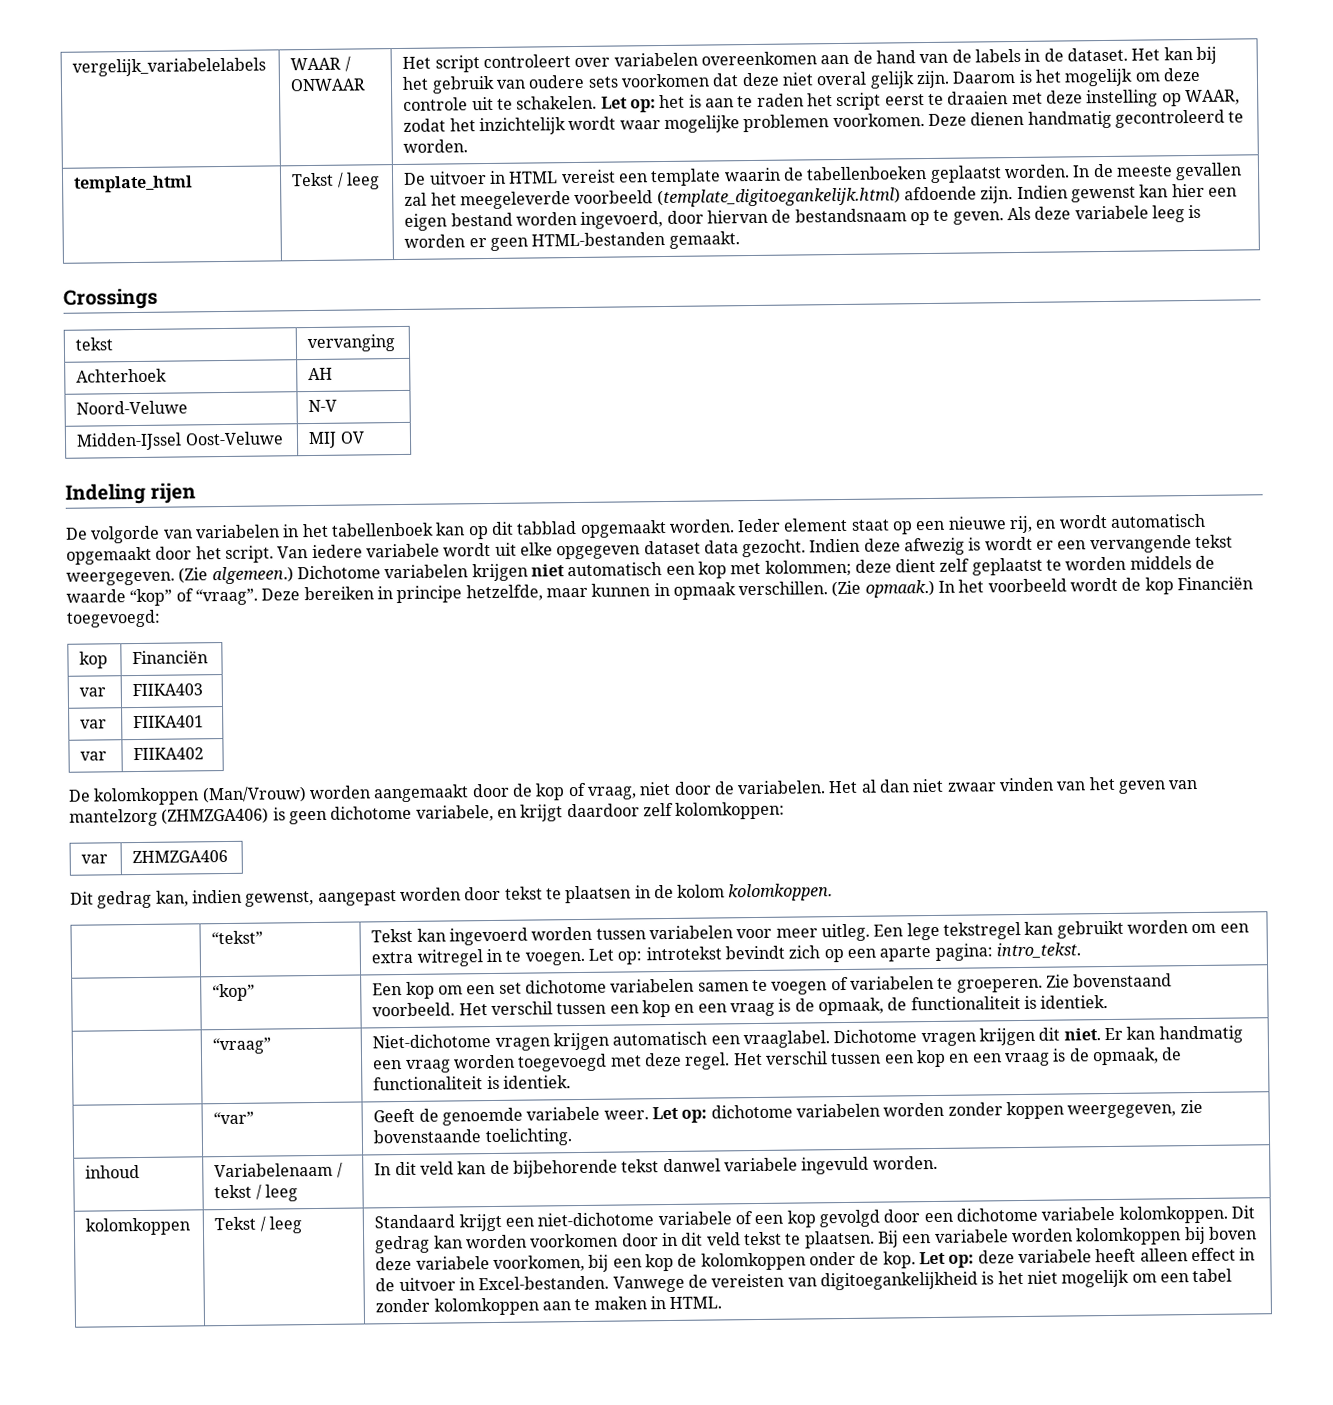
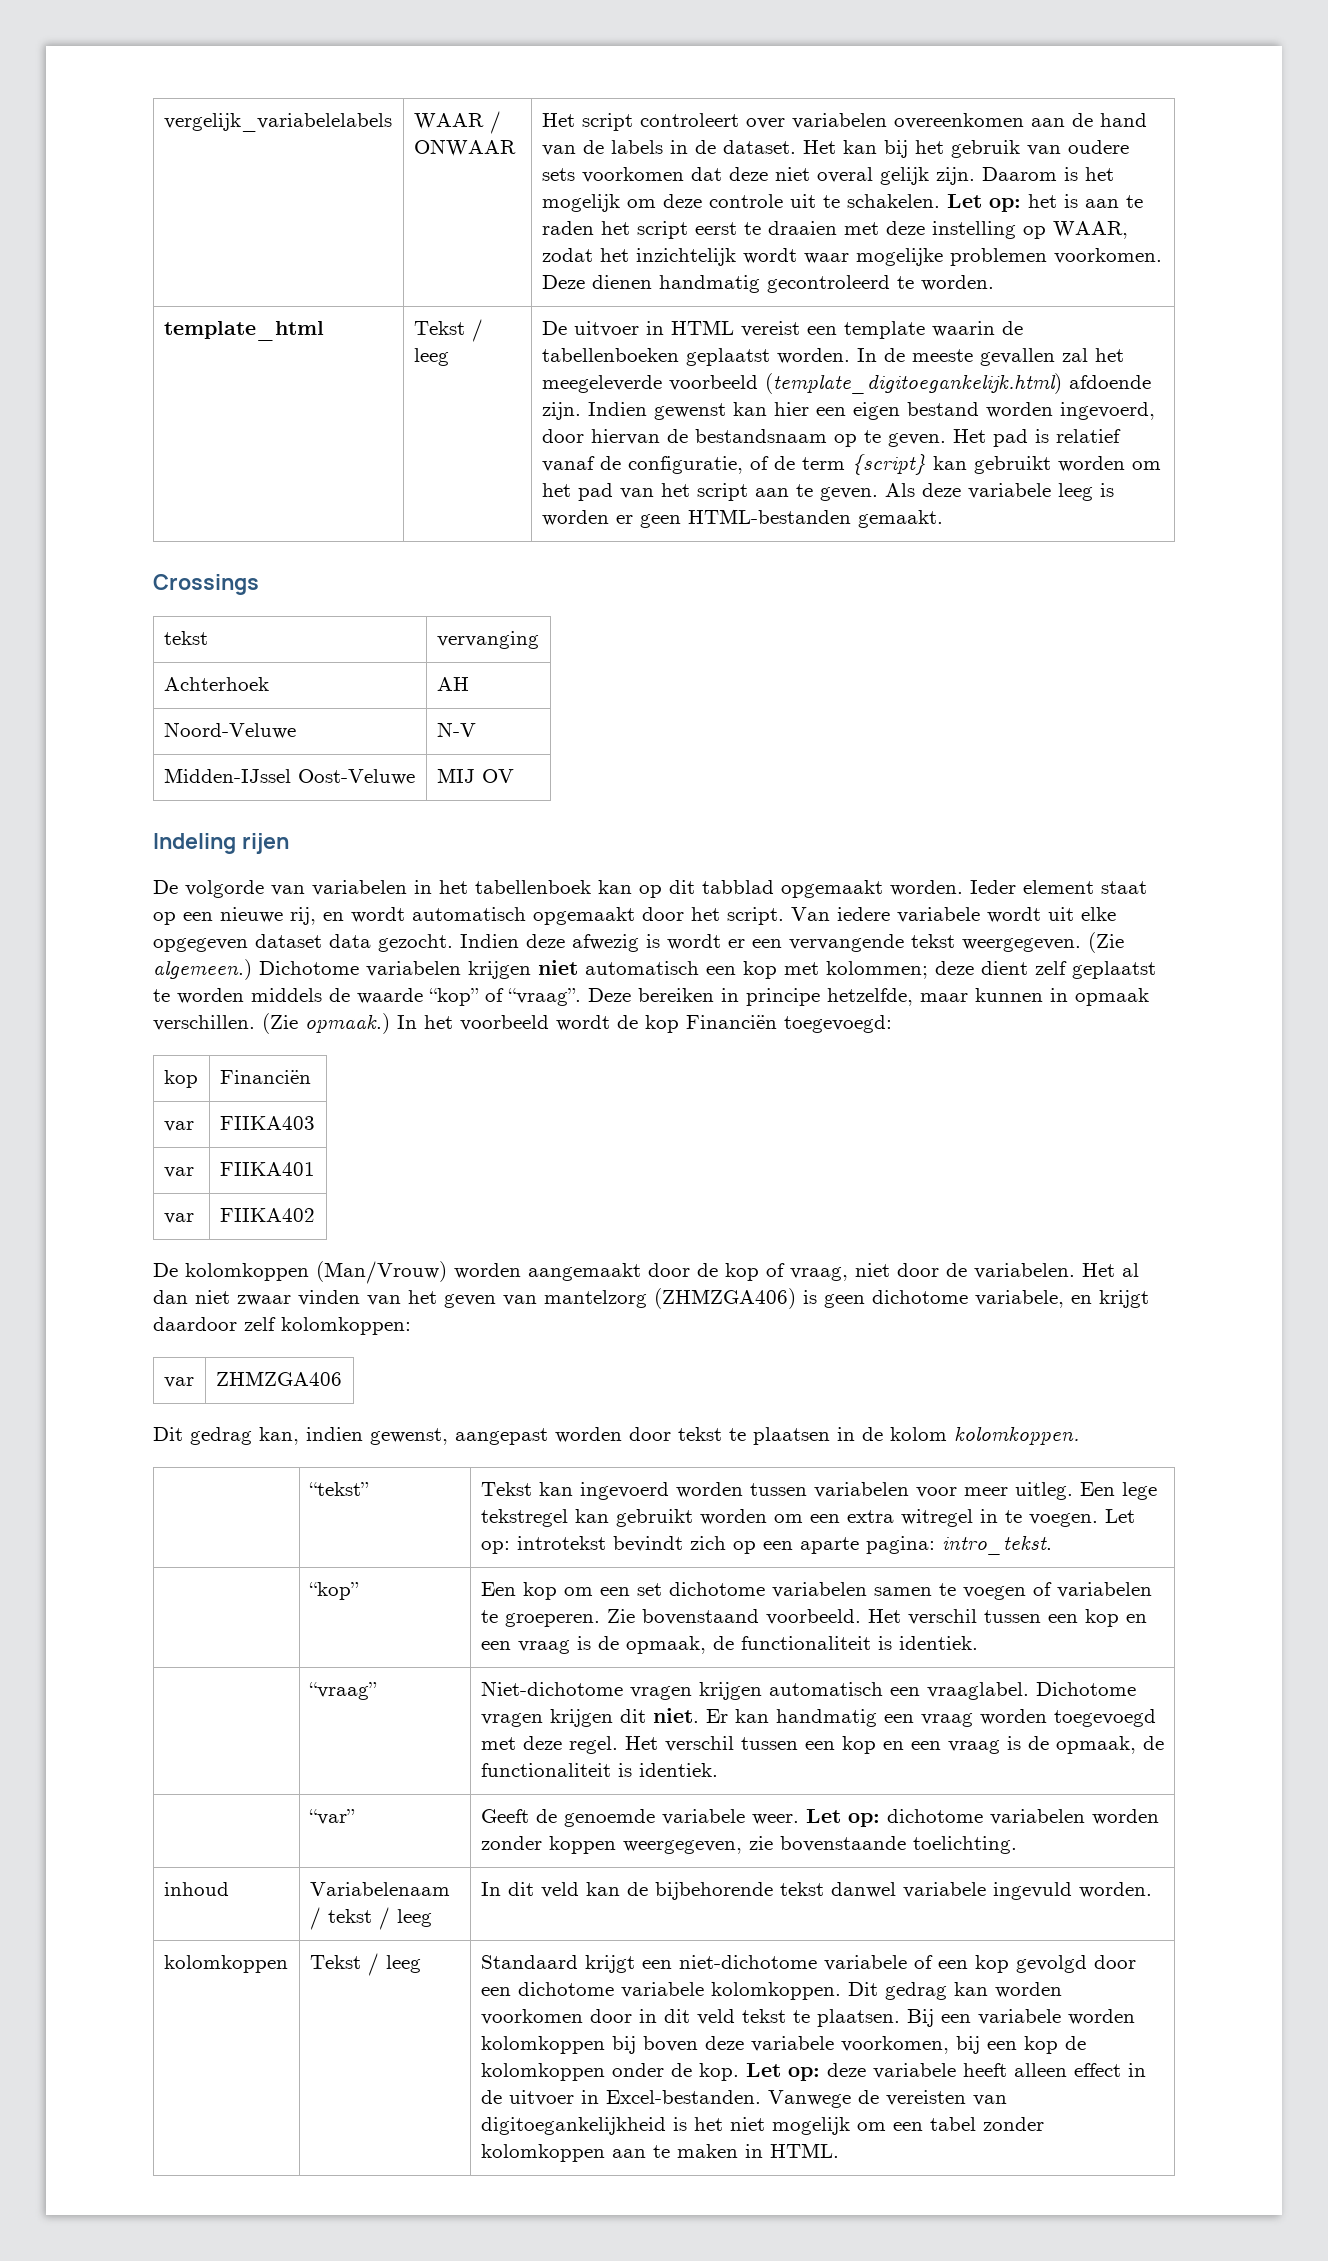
+ Het pad is relatief vanaf de configuratie, of de term {script} kan gebruikt worden om het pad van het script aan te geven.

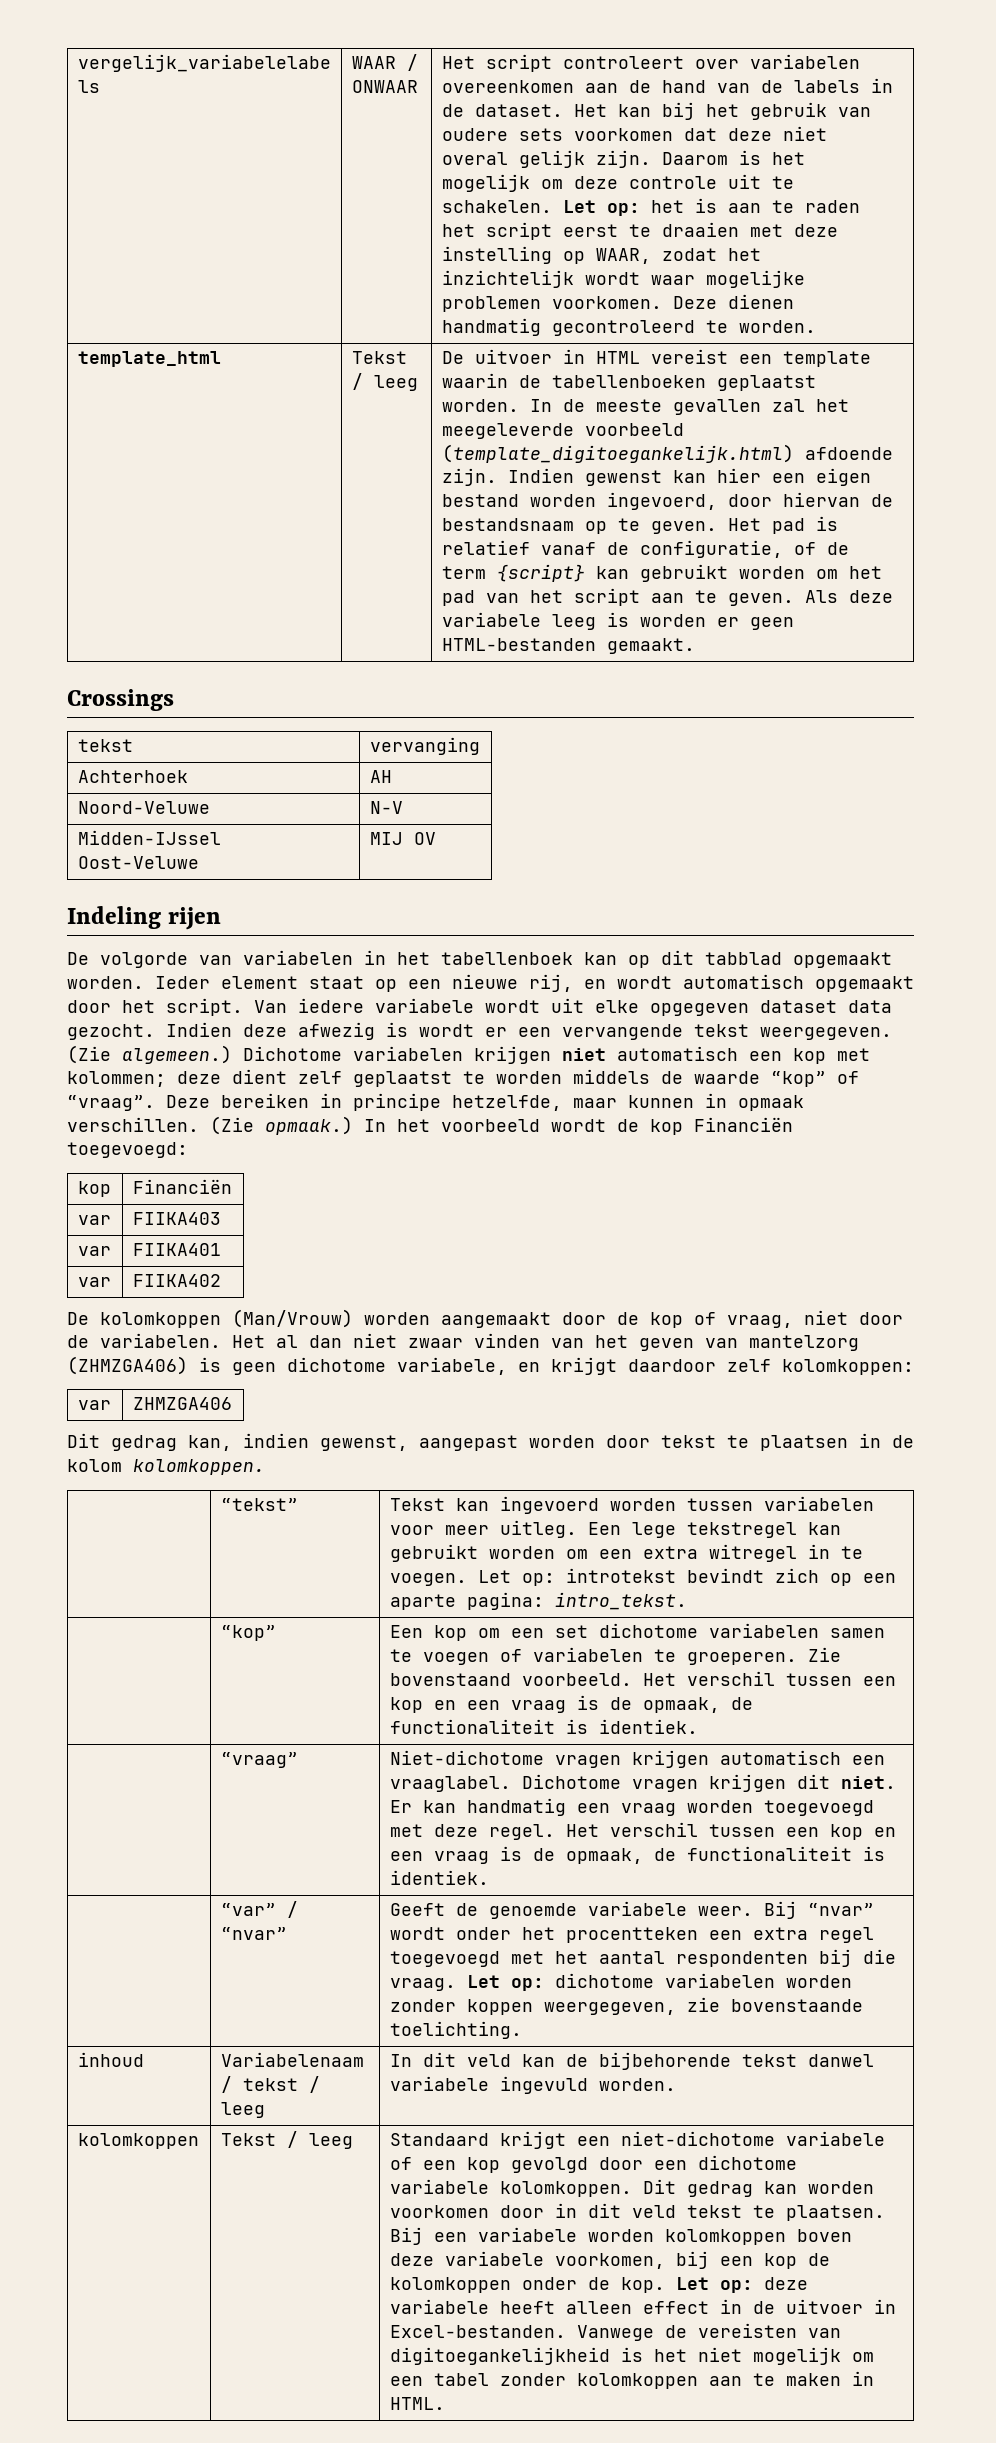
- | “var” | Geeft de genoemde variabele weer. Let op: dichotome variabelen worden zonder koppen weergegeven, zie bovenstaande toelichting.
+ | “var” / “nvar” | Geeft de genoemde variabele weer. Bij “nvar” wordt onder het procentteken een extra regel toegevoegd met het aantal respondenten bij die vraag. Let op: dichotome variabelen worden zonder koppen weergegeven, zie bovenstaande toelichting.
- Bij een variabele worden kolomkoppen bij boven deze variabele voorkomen, bij een kop de kolomkoppen onder de kop.
+ Bij een variabele worden kolomkoppen boven deze variabele voorkomen, bij een kop de kolomkoppen onder de kop.

